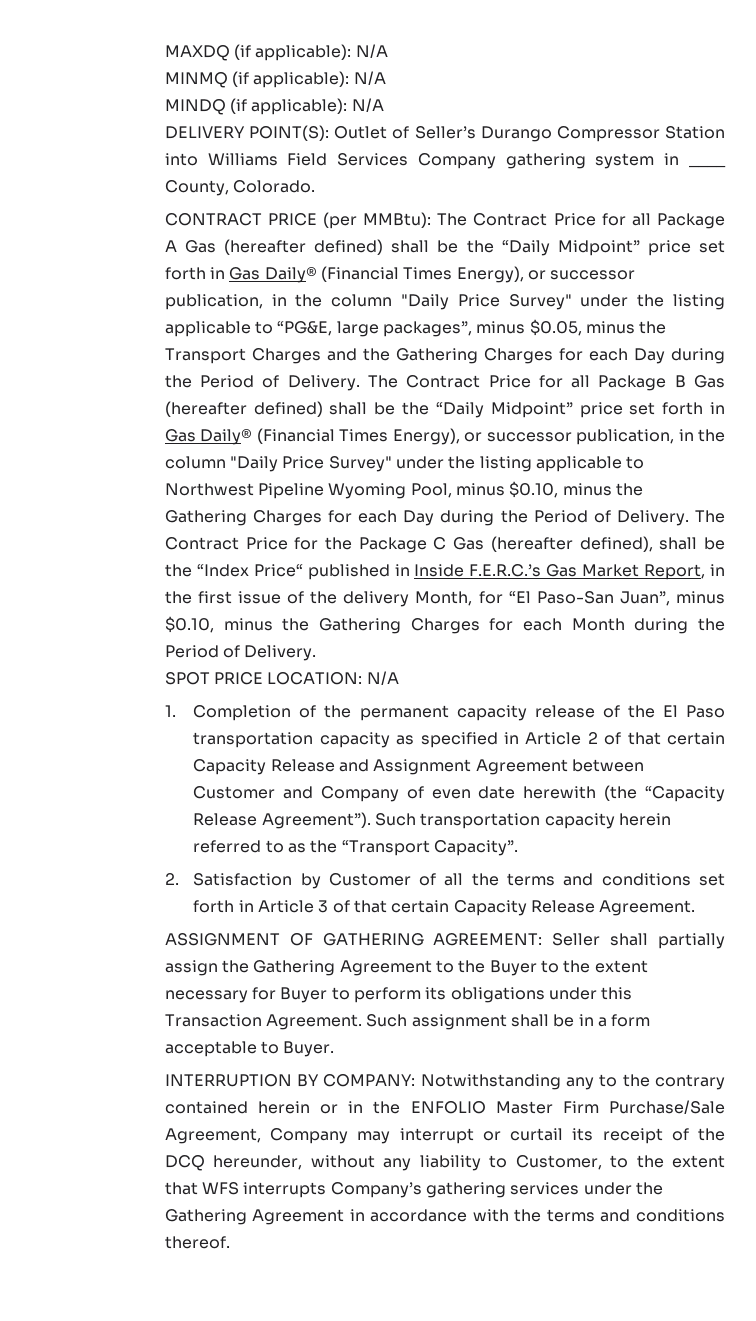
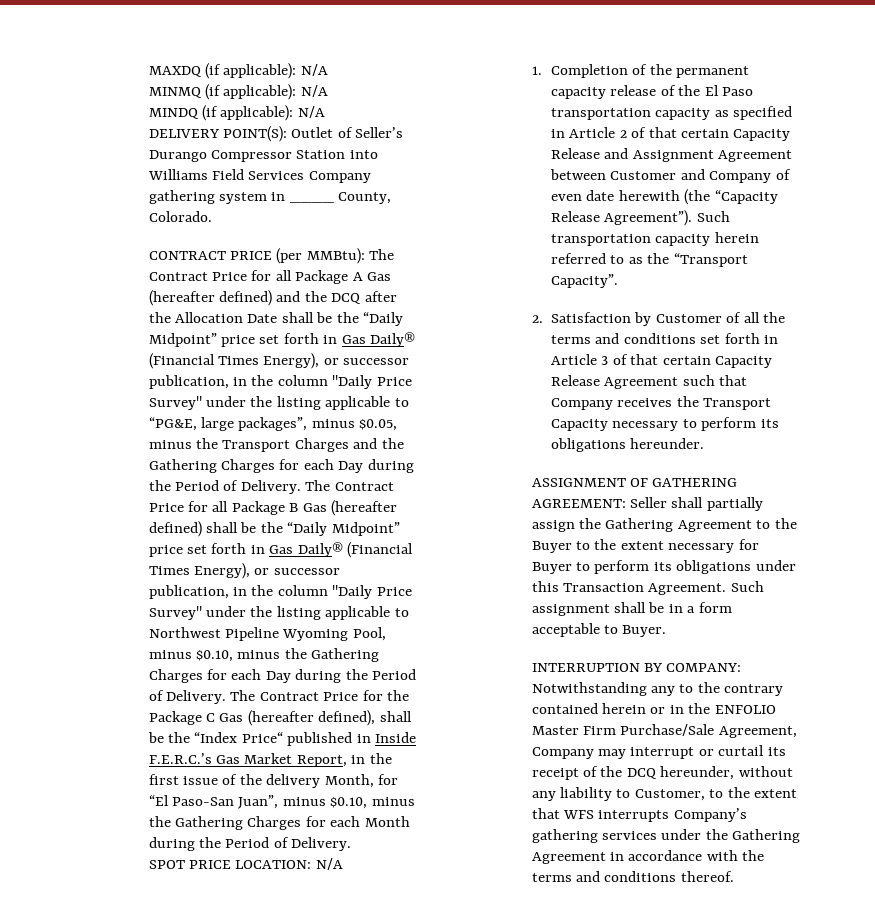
- The Contract Price for all Package A Gas (hereafter defined) shall be the “Daily Midpoint” price set forth in Gas Daily® (Financial Times Energy), or successor publication, in the column "Daily Price Survey" under the listing applicable to “PG&E, large packages”, minus $0.05, minus the Transport Charges and the Gathering Charges for each Day during the Period of Delivery.
+ The Contract Price for all Package A Gas (hereafter defined) and the DCQ after the Allocation Date shall be the “Daily Midpoint” price set forth in Gas Daily® (Financial Times Energy), or successor publication, in the column "Daily Price Survey" under the listing applicable to “PG&E, large packages”, minus $0.05, minus the Transport Charges and the Gathering Charges for each Day during the Period of Delivery.
- 2. Satisfaction by Customer of all the terms and conditions set forth in Article 3 of that certain Capacity Release Agreement.
+ 2. Satisfaction by Customer of all the terms and conditions set forth in Article 3 of that certain Capacity Release Agreement such that Company receives the Transport Capacity necessary to perform its obligations hereunder.

